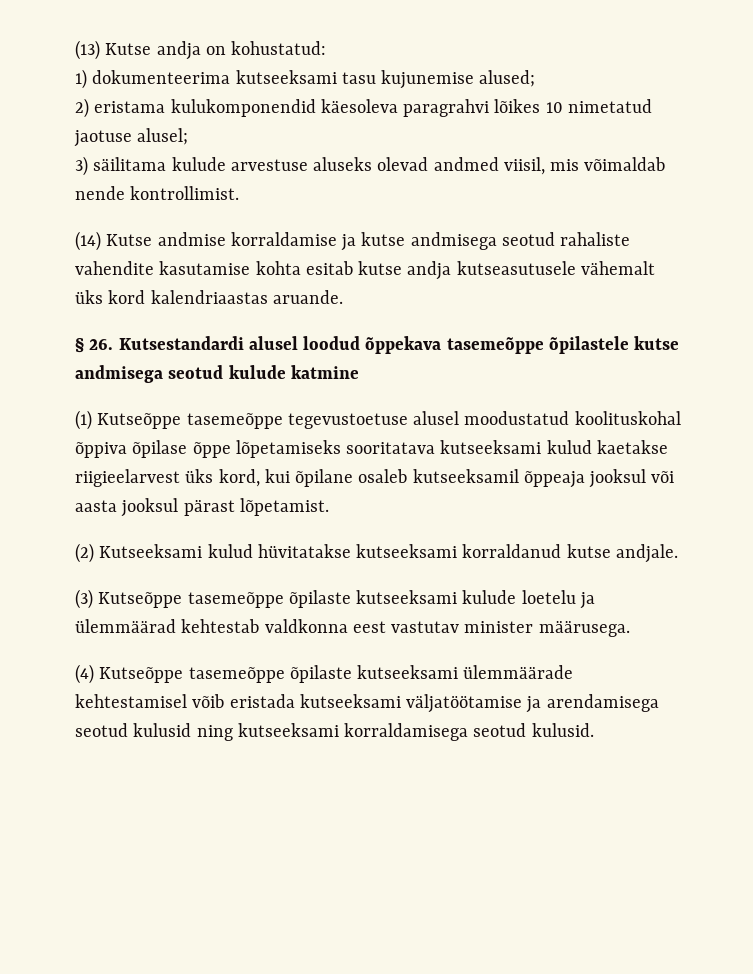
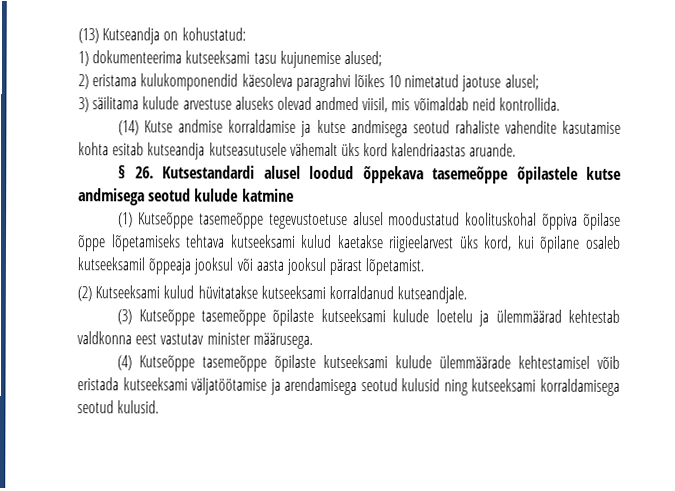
- (13) Kutse andja on kohustatud:
+ (13) Kutseandja on kohustatud:
- 3) säilitama kulude arvestuse aluseks olevad andmed viisil, mis võimaldab nende kontrollimist.
+ 3) säilitama kulude arvestuse aluseks olevad andmed viisil, mis võimaldab neid kontrollida.
- (14) Kutse andmise korraldamise ja kutse andmisega seotud rahaliste vahendite kasutamise kohta esitab kutse andja kutseasutusele vähemalt üks kord kalendriaastas aruande.
+ (14) Kutse andmise korraldamise ja kutse andmisega seotud rahaliste vahendite kasutamise kohta esitab kutseandja kutseasutusele vähemalt üks kord kalendriaastas aruande.
- (1) Kutseõppe tasemeõppe tegevustoetuse alusel moodustatud koolituskohal õppiva õpilase õppe lõpetamiseks sooritatava kutseeksami kulud kaetakse riigieelarvest üks kord, kui õpilane osaleb kutseeksamil õppeaja jooksul või aasta jooksul pärast lõpetamist.
+ (1) Kutseõppe tasemeõppe tegevustoetuse alusel moodustatud koolituskohal õppiva õpilase õppe lõpetamiseks tehtava kutseeksami kulud kaetakse riigieelarvest üks kord, kui õpilane osaleb kutseeksamil õppeaja jooksul või aasta jooksul pärast lõpetamist.
- (2) Kutseeksami kulud hüvitatakse kutseeksami korraldanud kutse andjale.
+ (2) Kutseeksami kulud hüvitatakse kutseeksami korraldanud kutseandjale.
- (4) Kutseõppe tasemeõppe õpilaste kutseeksami ülemmäärade kehtestamisel võib eristada kutseeksami väljatöötamise ja arendamisega seotud kulusid ning kutseeksami korraldamisega seotud kulusid.
+ (4) Kutseõppe tasemeõppe õpilaste kutseeksami kulude ülemmäärade kehtestamisel võib eristada kutseeksami väljatöötamise ja arendamisega seotud kulusid ning kutseeksami korraldamisega seotud kulusid.

